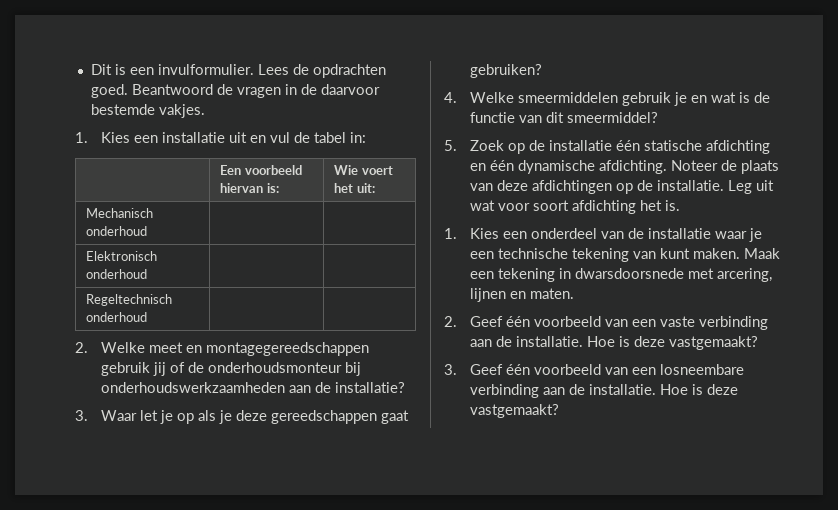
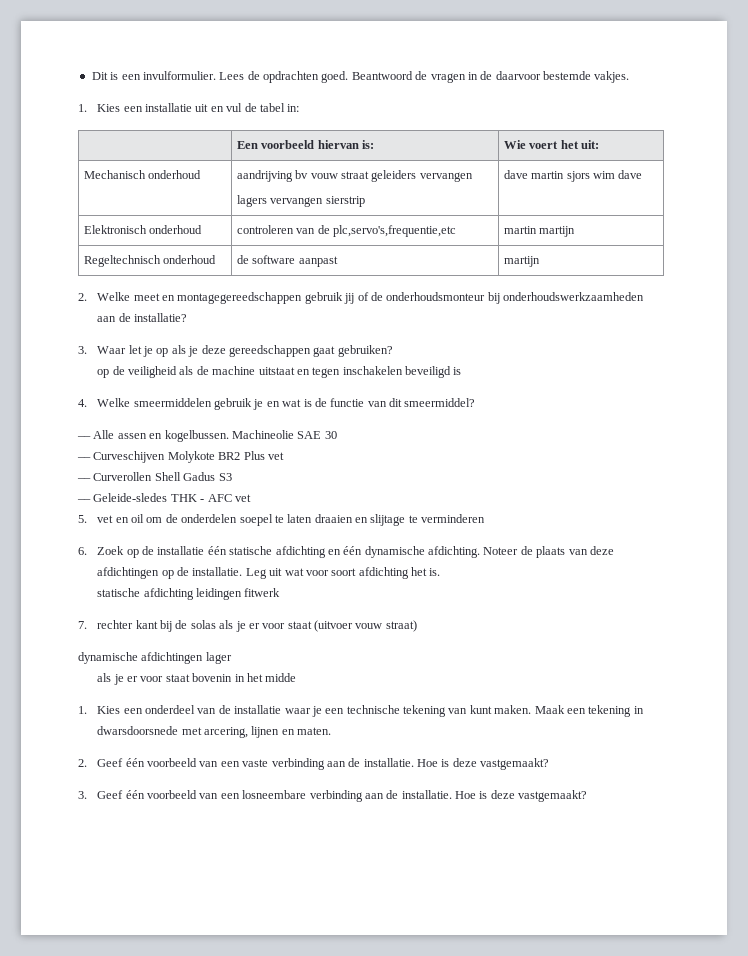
- Mechanisch onderhoud | |
- Elektronisch onderhoud | |
- Regeltechnisch onderhoud | |
+ Mechanisch onderhoud | aandrijving bv vouw straat geleiders vervangen
+ lagers vervangen sierstrip | dave martin sjors wim dave
+ Elektronisch onderhoud | controleren van de plc,servo's,frequentie,etc | martin martijn
+ Regeltechnisch onderhoud | de software aanpast | martijn
+ op de veiligheid als de machine uitstaat en tegen inschakelen beveiligd is
- 5. Zoek op de installatie één statische afdichting en één dynamische afdichting.
+ –– Alle assen en kogelbussen. Machineolie SAE 30
+ –– Curveschijven Molykote BR2 Plus vet
+ –– Curverollen Shell Gadus S3
+ –– Geleide-sledes THK - AFC vet
+ 5. vet en oil om de onderdelen soepel te laten draaien en slijtage te verminderen
+ 6. Zoek op de installatie één statische afdichting en één dynamische afdichting.
+ statische afdichting leidingen fitwerk
+ 7. rechter kant bij de solas als je er voor staat (uitvoer vouw straat)
+ dynamische afdichtingen lager
+ als je er voor staat bovenin in het midde

